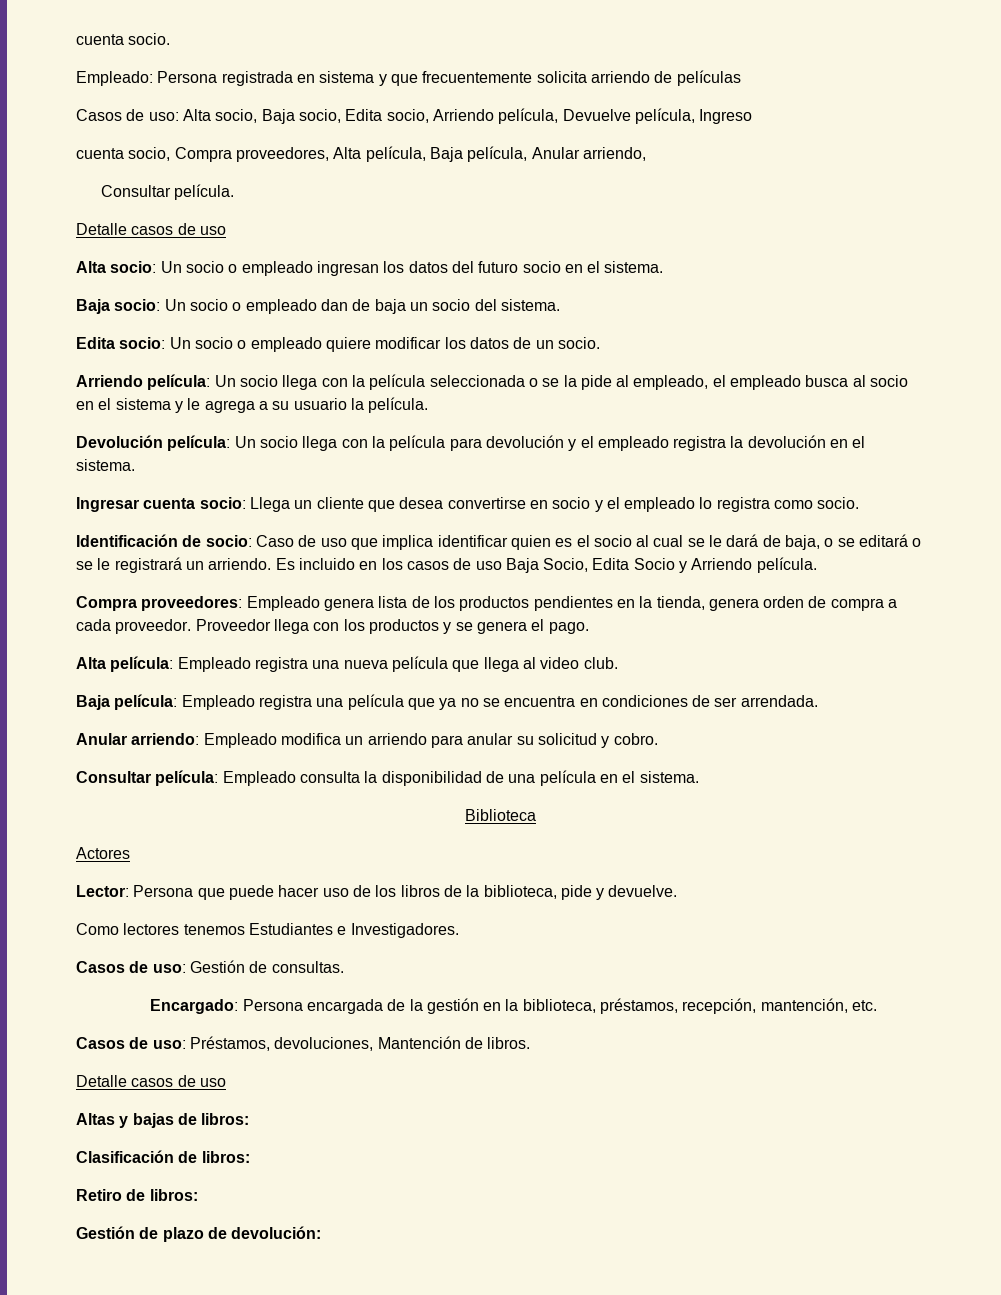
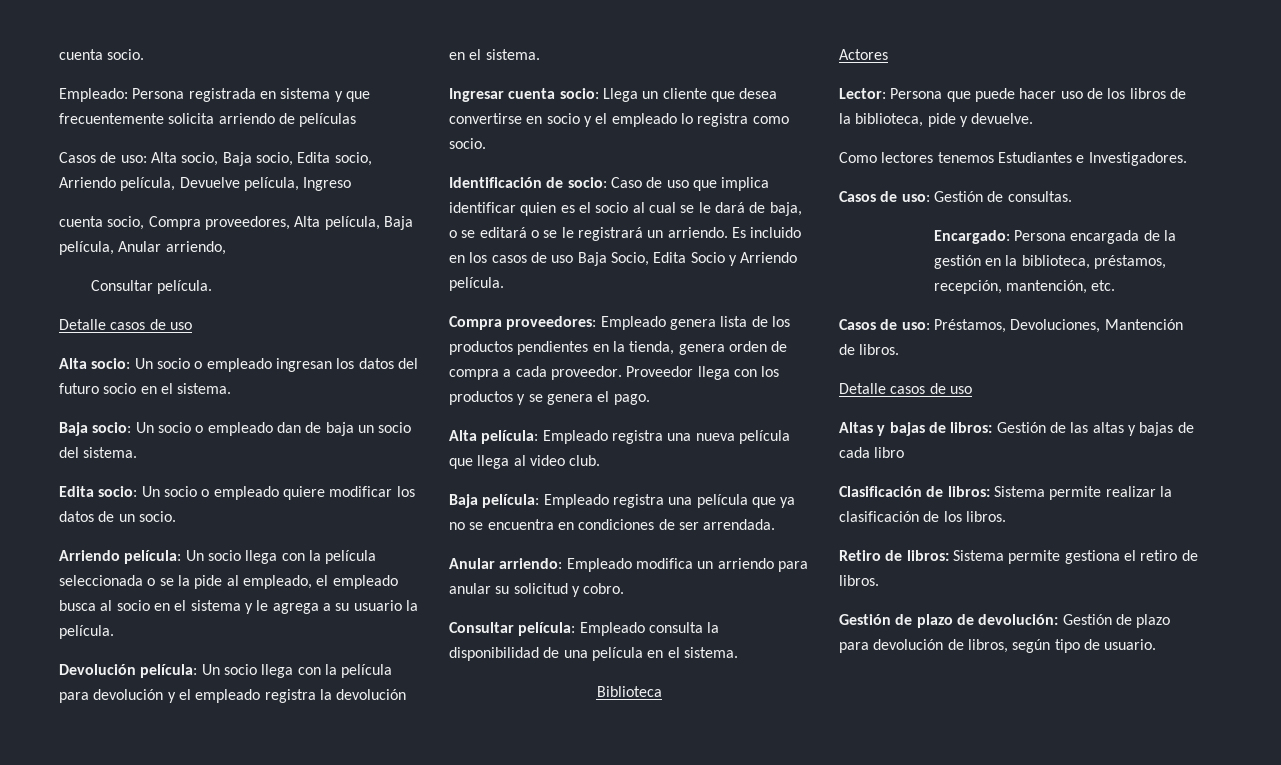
- Casos de uso: Préstamos, devoluciones, Mantención de libros.
+ Casos de uso: Préstamos, Devoluciones, Mantención de libros.
- Altas y bajas de libros:
- Clasificación de libros:
- Retiro de libros:
+ Altas y bajas de libros: Gestión de las altas y bajas de cada libro
+ Clasificación de libros: Sistema permite realizar la clasificación de los libros.
+ Retiro de libros: Sistema permite gestiona el retiro de libros.
- Gestión de plazo de devolución:
+ Gestión de plazo de devolución: Gestión de plazo para devolución de libros, según tipo de usuario.

